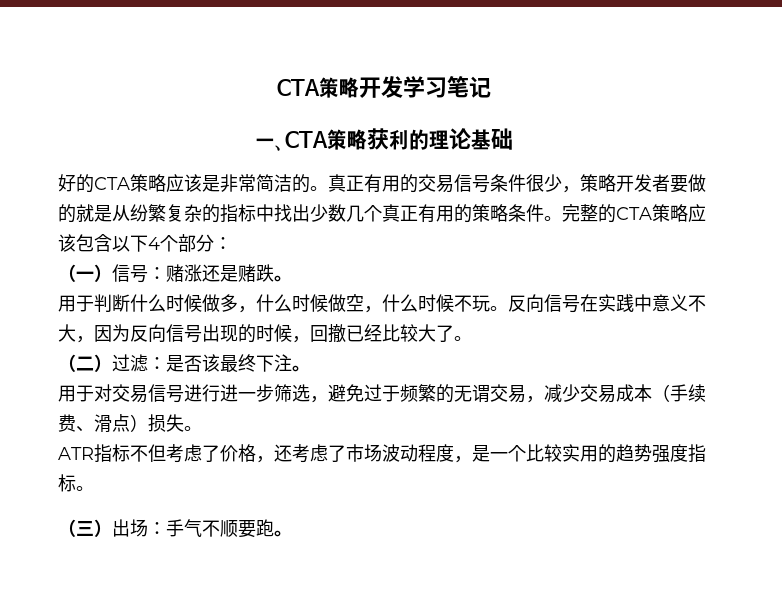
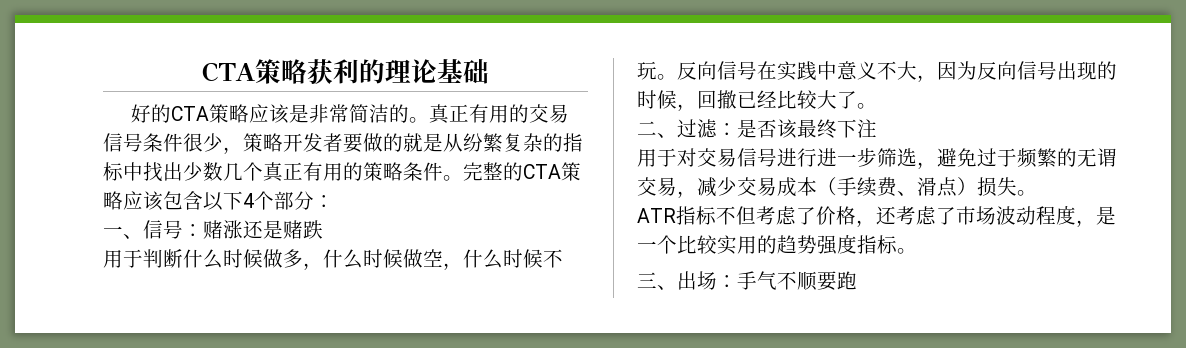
- CTA策略开发学习笔记
- 一、CTA策略获利的理论基础
+ CTA策略获利的理论基础
- （一）信号：赌涨还是赌跌。
+ 一、信号：赌涨还是赌跌
- （二）过滤：是否该最终下注。
+ 二、过滤：是否该最终下注
- （三）出场：手气不顺要跑。
+ 三、出场：手气不顺要跑

